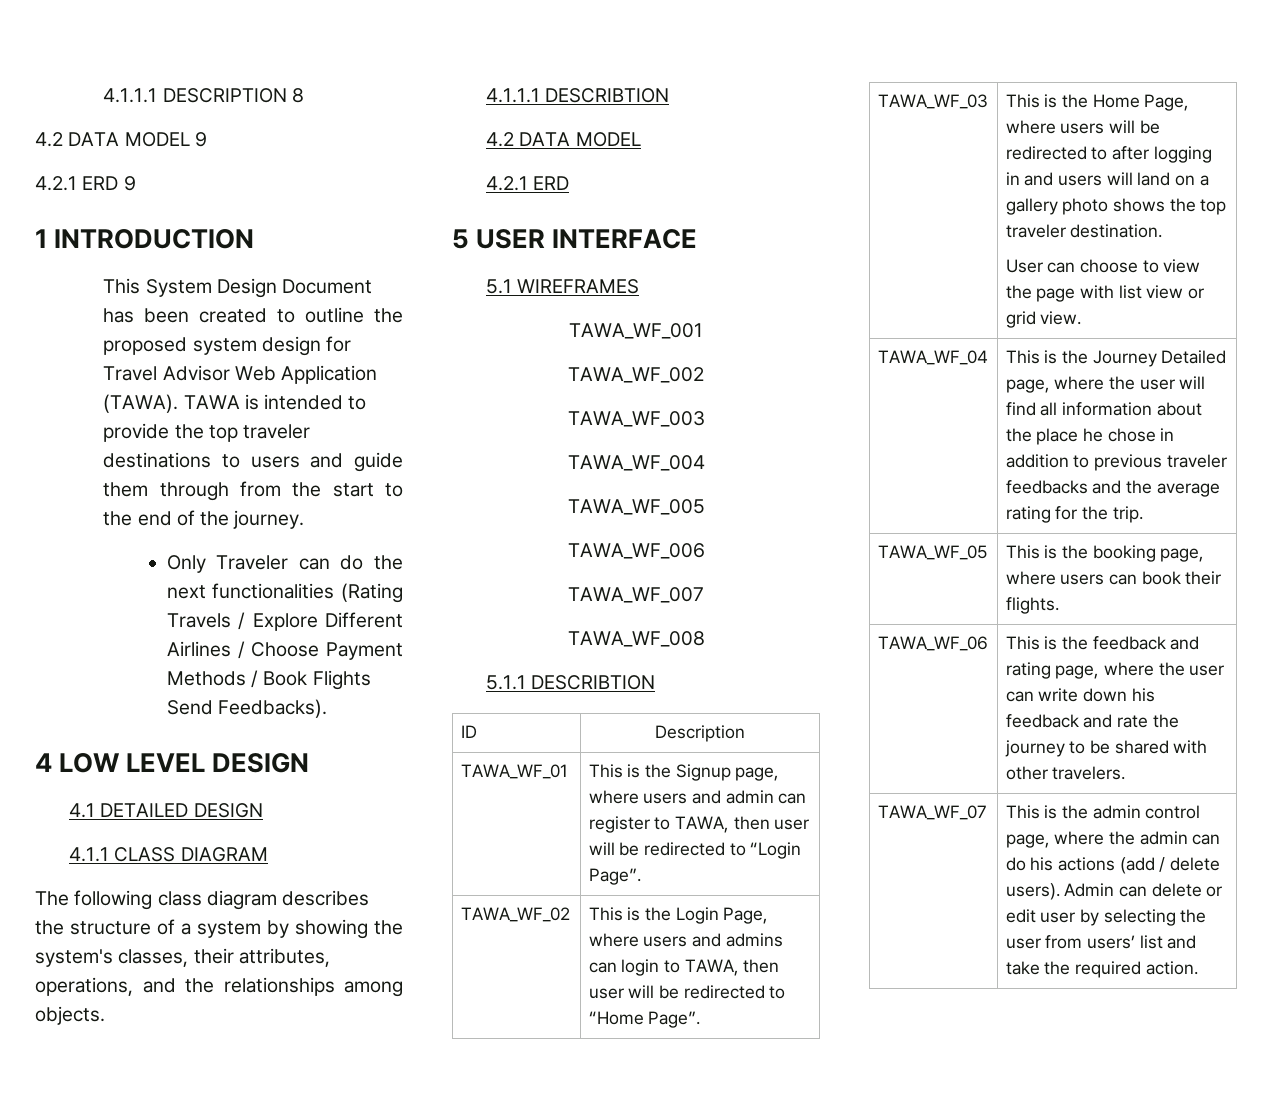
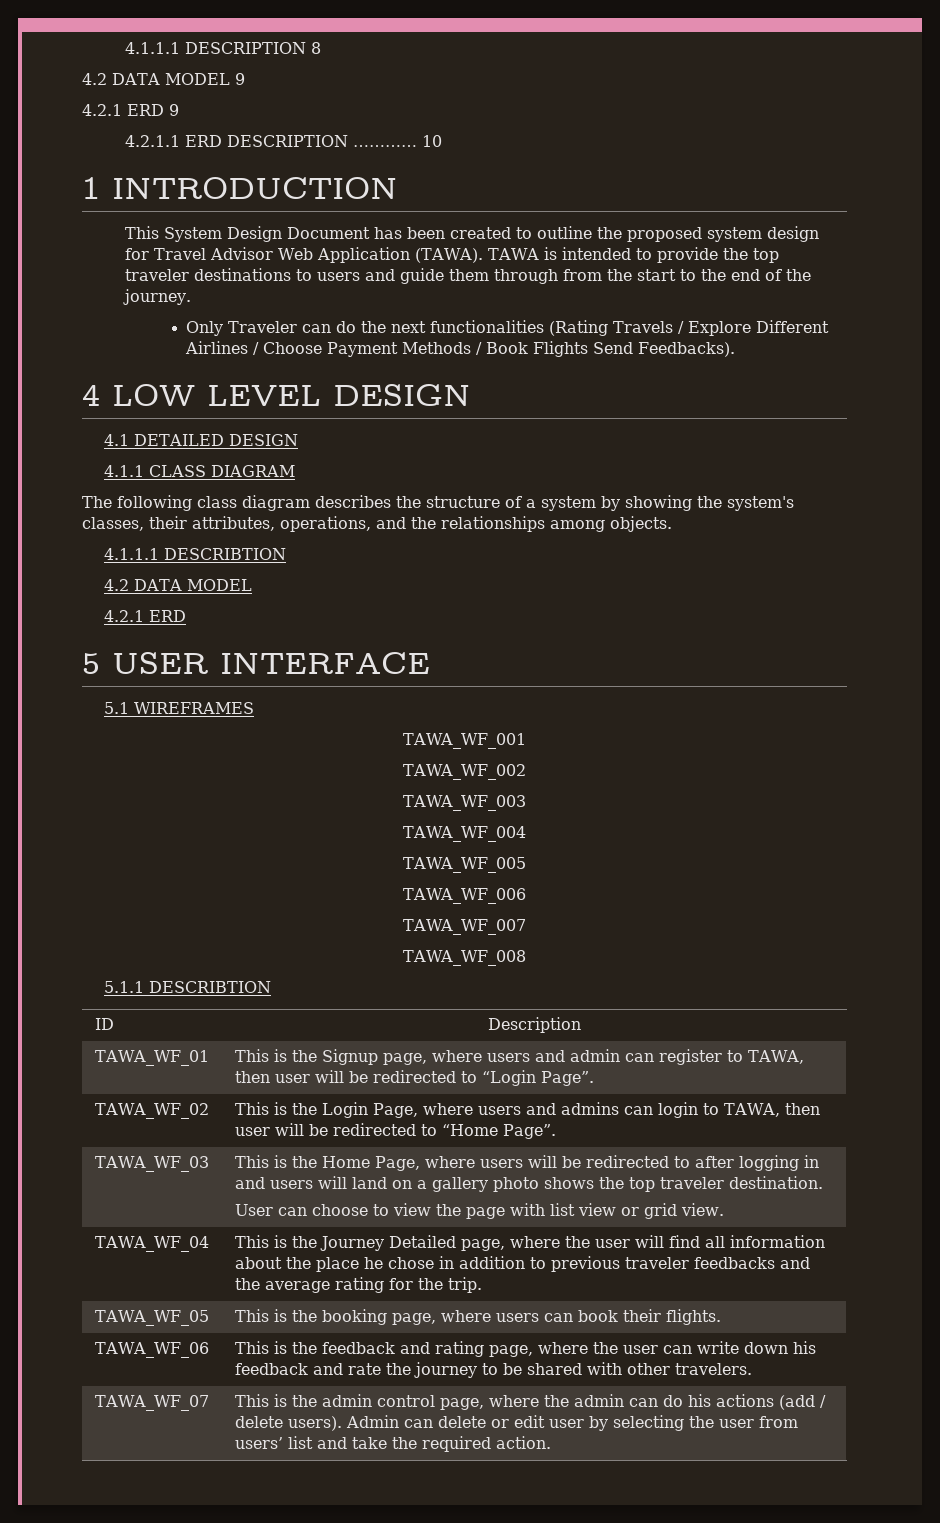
+ 4.2.1.1 ERD DESCRIPTION ………… 10

